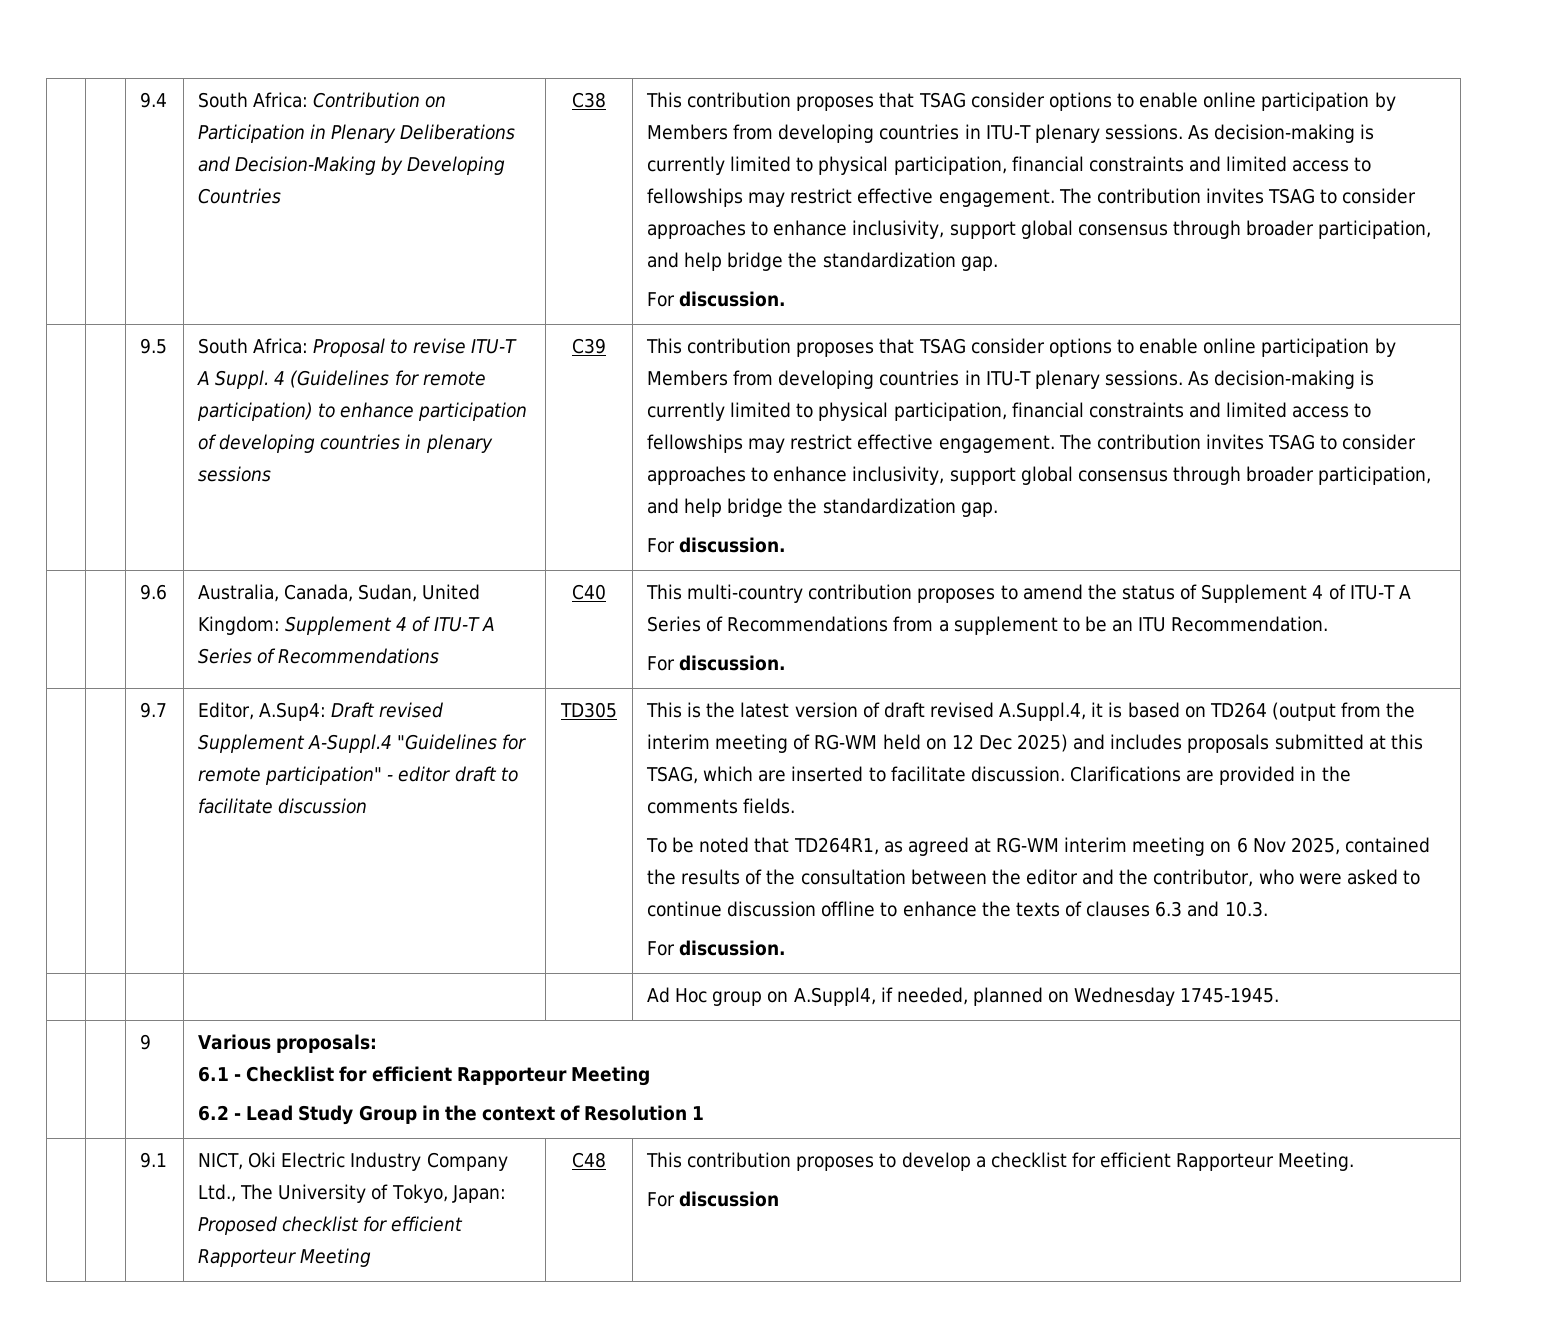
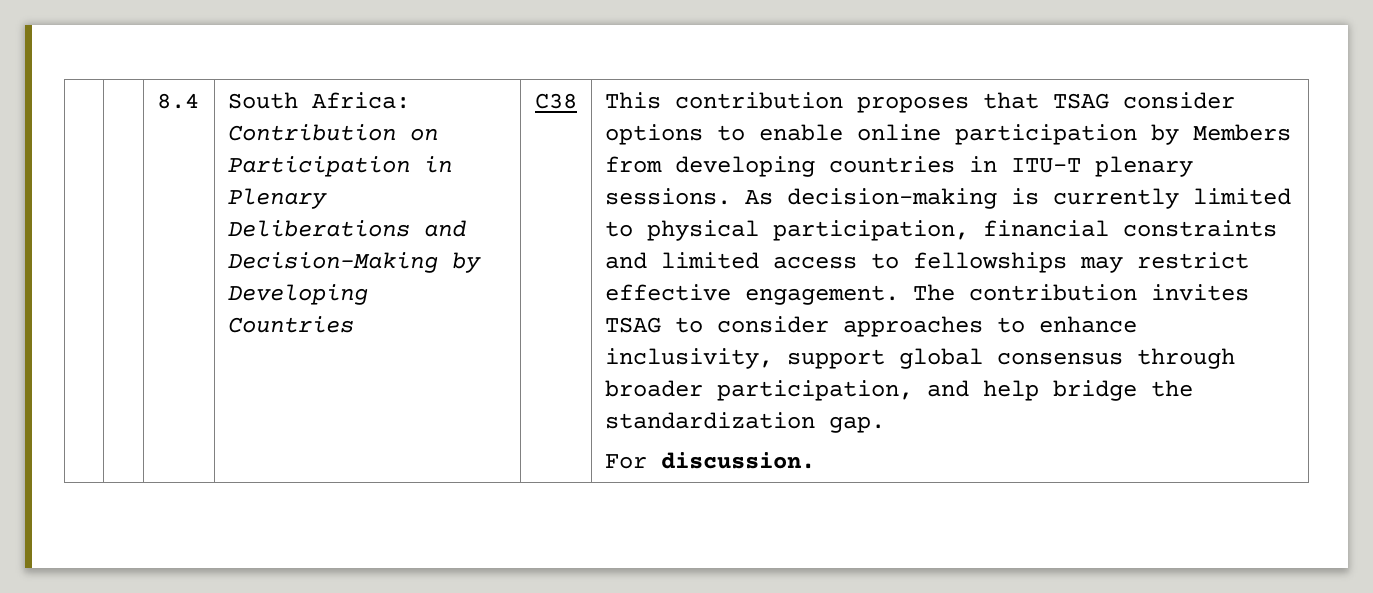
- 9.4
+ 8.4
- 9.5 | South Africa: Proposal to revise ITU-T A Suppl. 4 (Guidelines for remote participation) to enhance participation of developing countries in plenary sessions | C39 | This contribution proposes that TSAG consider options to enable online participation by Members from developing countries in ITU-T plenary sessions. As decision-making is currently limited to physical participation, financial constraints and limited access to fellowships may restrict effective engagement. The contribution invites TSAG to consider approaches to enhance inclusivity, support global consensus through broader participation, and help bridge the standardization gap.
- For discussion.
- | | 9.6 | Australia, Canada, Sudan, United Kingdom: Supplement 4 of ITU-T A Series of Recommendations | C40 | This multi-country contribution proposes to amend the status of Supplement 4 of ITU-T A Series of Recommendations from a supplement to be an ITU Recommendation.
- For discussion.
- | | 9.7 | Editor, A.Sup4: Draft revised Supplement A-Suppl.4 "Guidelines for remote participation" - editor draft to facilitate discussion | TD305 | This is the latest version of draft revised A.Suppl.4, it is based on TD264 (output from the interim meeting of RG-WM held on 12 Dec 2025) and includes proposals submitted at this TSAG, which are inserted to facilitate discussion. Clarifications are provided in the comments fields.
- To be noted that TD264R1, as agreed at RG-WM interim meeting on 6 Nov 2025, contained the results of the consultation between the editor and the contributor, who were asked to continue discussion offline to enhance the texts of clauses 6.3 and 10.3.
- For discussion.
- | | | | | Ad Hoc group on A.Suppl4, if needed, planned on Wednesday 1745-1945.
- | | 9 | Various proposals:
- 6.1 - Checklist for efficient Rapporteur Meeting
- 6.2 - Lead Study Group in the context of Resolution 1
- | | 9.1 | NICT, Oki Electric Industry Company Ltd., The University of Tokyo, Japan: Proposed checklist for efficient Rapporteur Meeting | C48 | This contribution proposes to develop a checklist for efficient Rapporteur Meeting.
- For discussion

